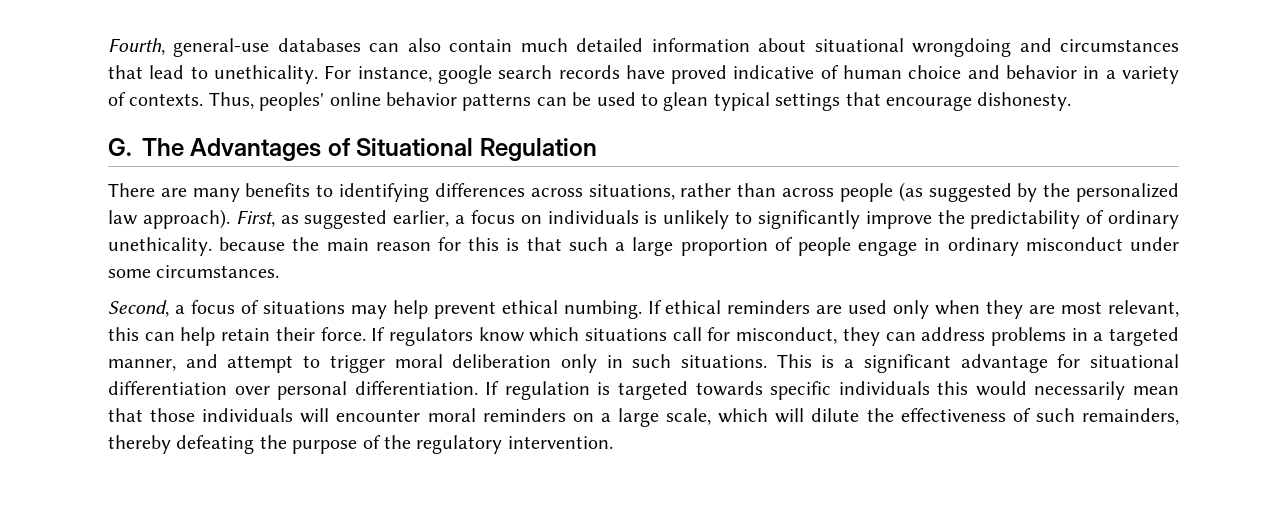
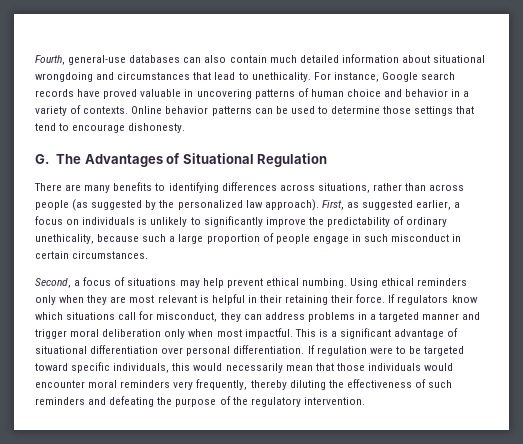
- For instance, google search records have proved indicative of human choice and behavior in a variety of contexts.
+ For instance, Google search records have proved valuable in uncovering patterns of human choice and behavior in a variety of contexts.
- Thus, peoples' online behavior patterns can be used to glean typical settings that encourage dishonesty.
+ Online behavior patterns can be used to determine those settings that tend to encourage dishonesty.
- First, as suggested earlier, a focus on individuals is unlikely to significantly improve the predictability of ordinary unethicality. because the main reason for this is that such a large proportion of people engage in ordinary misconduct under some circumstances.
+ First, as suggested earlier, a focus on individuals is unlikely to significantly improve the predictability of ordinary unethicality, because such a large proportion of people engage in such misconduct in certain circumstances.
- If ethical reminders are used only when they are most relevant, this can help retain their force.
+ Using ethical reminders only when they are most relevant is helpful in their retaining their force.
- If regulators know which situations call for misconduct, they can address problems in a targeted manner, and attempt to trigger moral deliberation only in such situations.
+ If regulators know which situations call for misconduct, they can address problems in a targeted manner and trigger moral deliberation only when most impactful.
- This is a significant advantage for situational differentiation over personal differentiation.
+ This is a significant advantage of situational differentiation over personal differentiation.
- If regulation is targeted towards specific individuals this would necessarily mean that those individuals will encounter moral reminders on a large scale, which will dilute the effectiveness of such remainders, thereby defeating the purpose of the regulatory intervention.
+ If regulation were to be targeted toward specific individuals, this would necessarily mean that those individuals would encounter moral reminders very frequently, thereby diluting the effectiveness of such reminders and defeating the purpose of the regulatory intervention.

